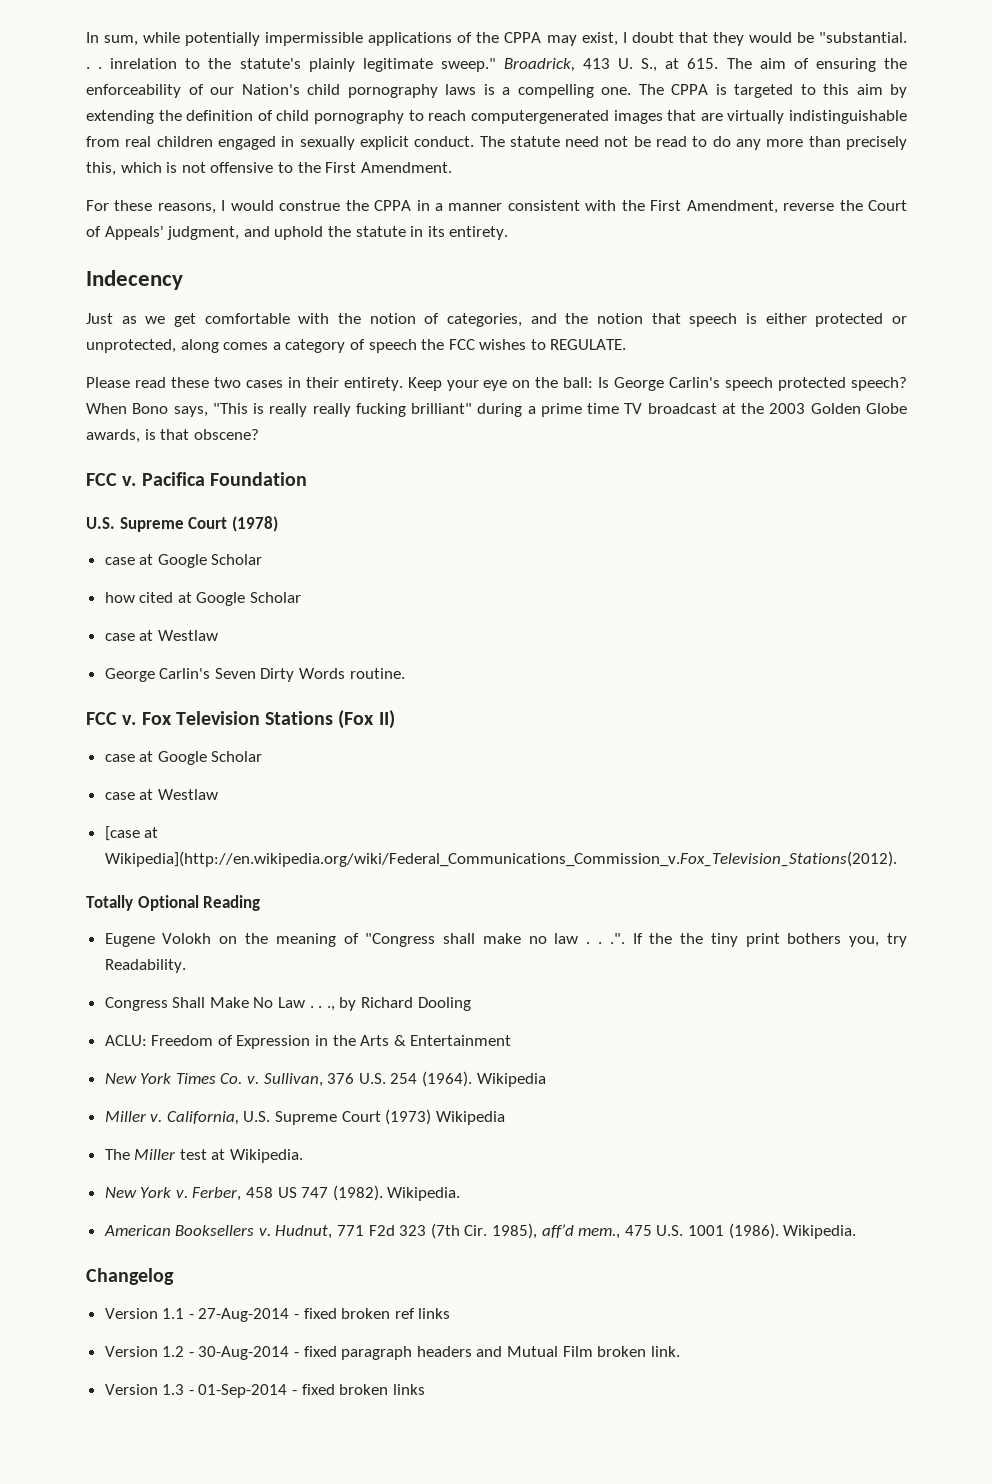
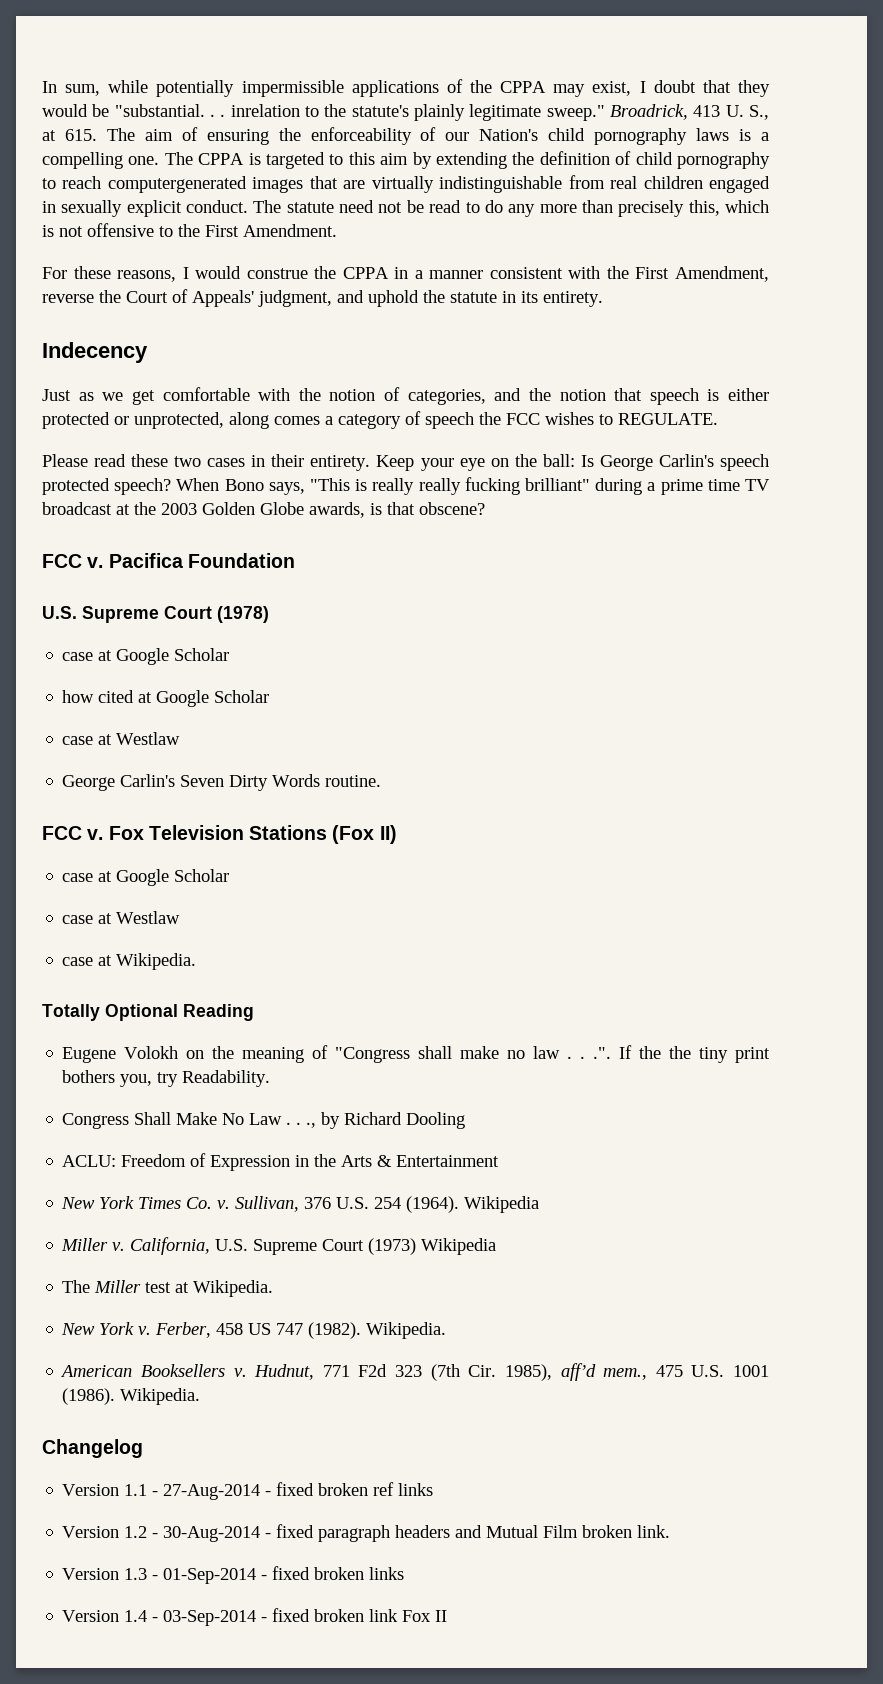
- [case at Wikipedia](http://en.wikipedia.org/wiki/Federal_Communications_Commission_v.Fox_Television_Stations(2012).
+ case at Wikipedia.
+ Version 1.4 - 03-Sep-2014 - fixed broken link Fox II

